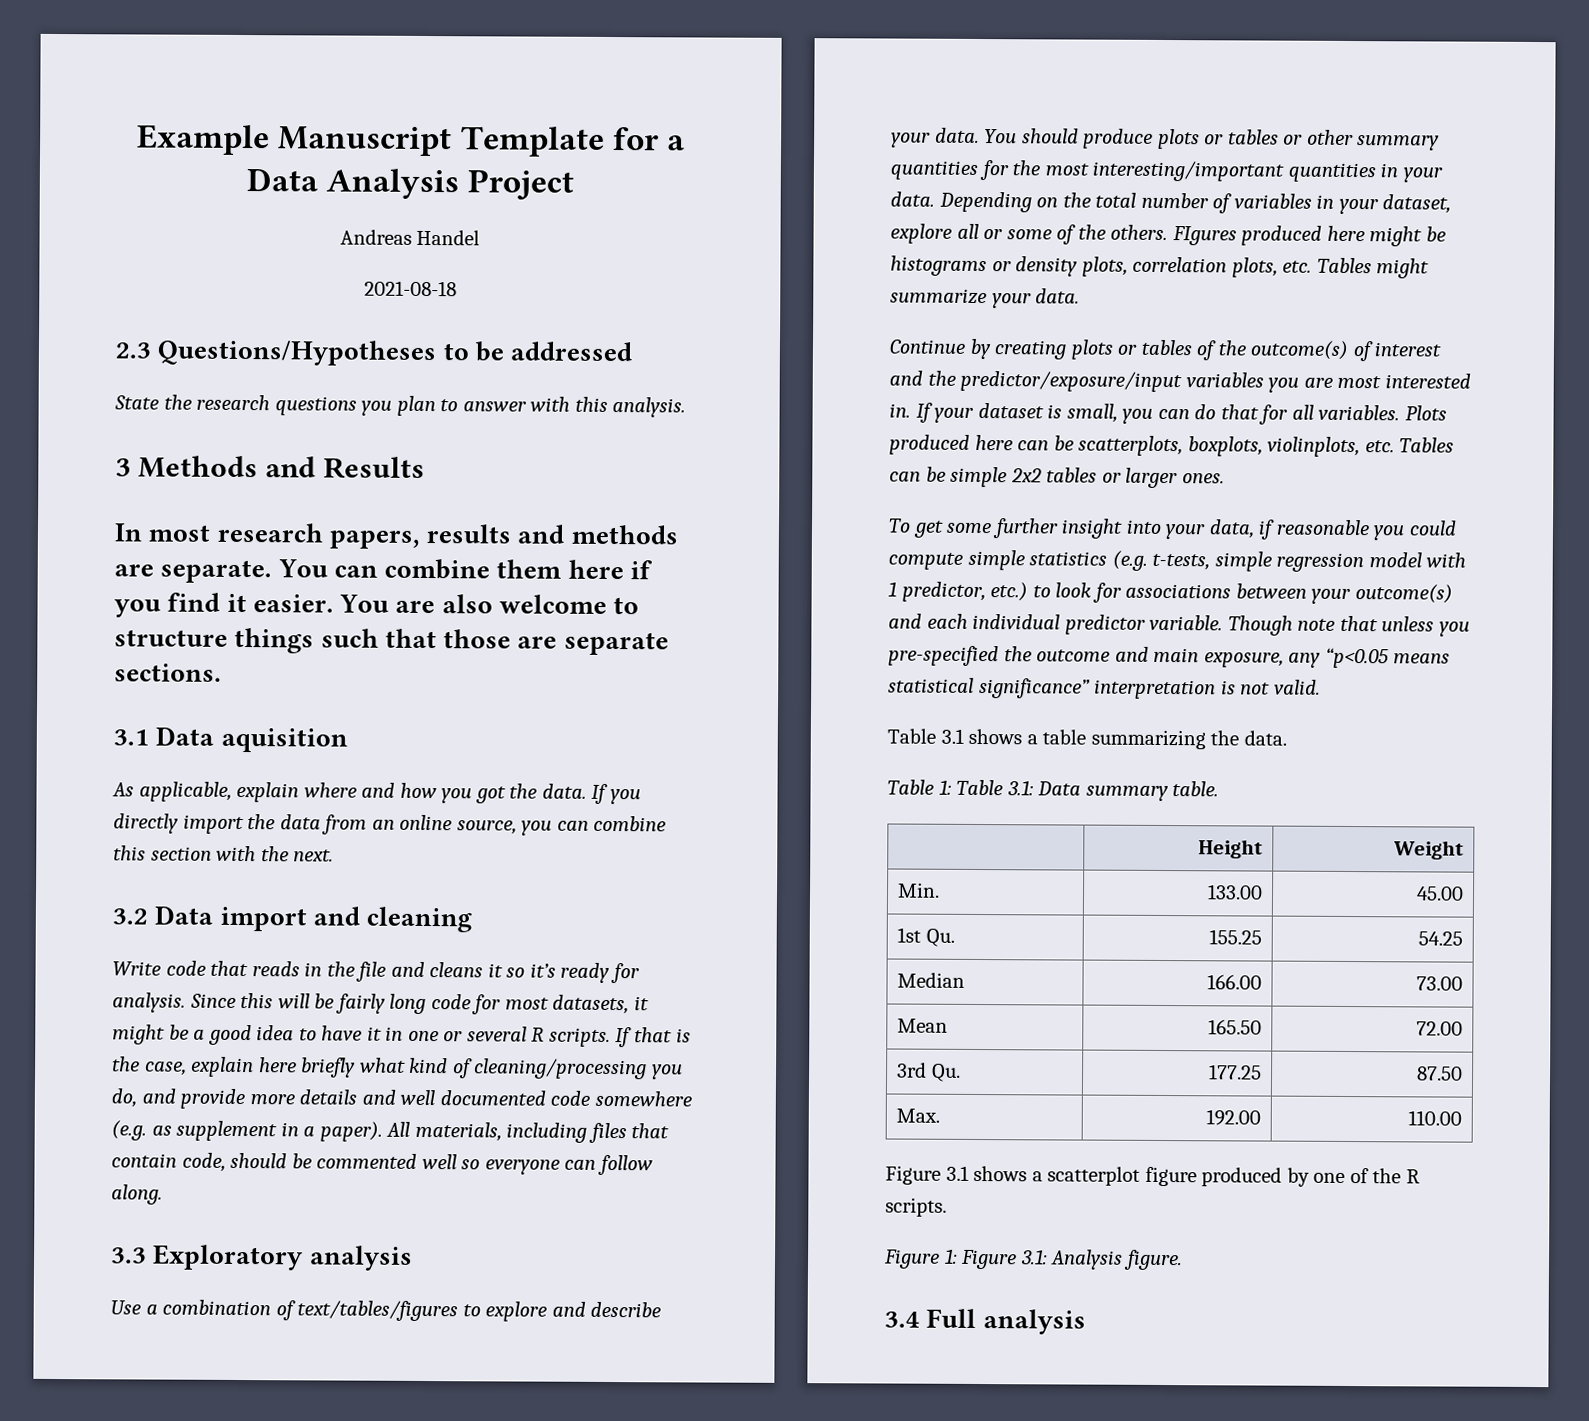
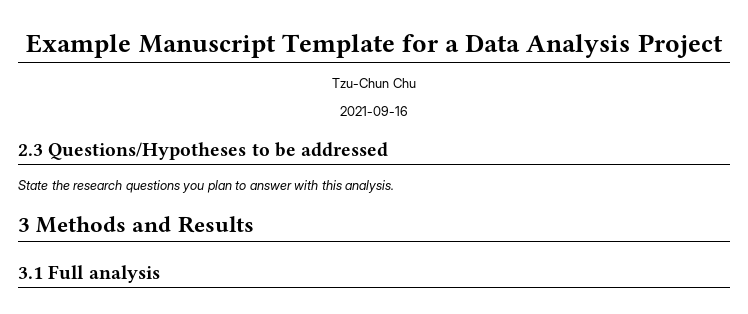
- Andreas Handel
- 2021-08-18
+ Tzu-Chun Chu
+ 2021-09-16
- In most research papers, results and methods are separate. You can combine them here if you find it easier. You are also welcome to structure things such that those are separate sections.
- 3.1 Data aquisition
- As applicable, explain where and how you got the data. If you directly import the data from an online source, you can combine this section with the next.
- 3.2 Data import and cleaning
- Write code that reads in the file and cleans it so it’s ready for analysis. Since this will be fairly long code for most datasets, it might be a good idea to have it in one or several R scripts. If that is the case, explain here briefly what kind of cleaning/processing you do, and provide more details and well documented code somewhere (e.g. as supplement in a paper). All materials, including files that contain code, should be commented well so everyone can follow along.
- 3.3 Exploratory analysis
- Use a combination of text/tables/figures to explore and describe your data. You should produce plots or tables or other summary quantities for the most interesting/important quantities in your data. Depending on the total number of variables in your dataset, explore all or some of the others. FIgures produced here might be histograms or density plots, correlation plots, etc. Tables might summarize your data.
- Continue by creating plots or tables of the outcome(s) of interest and the predictor/exposure/input variables you are most interested in. If your dataset is small, you can do that for all variables. Plots produced here can be scatterplots, boxplots, violinplots, etc. Tables can be simple 2x2 tables or larger ones.
- To get some further insight into your data, if reasonable you could compute simple statistics (e.g. t-tests, simple regression model with 1 predictor, etc.) to look for associations between your outcome(s) and each individual predictor variable. Though note that unless you pre-specified the outcome and main exposure, any “p<0.05 means statistical significance” interpretation is not valid.
- Table 3.1 shows a table summarizing the data.
- Table 1: Table 3.1: Data summary table.
- | Height | Weight
- Min. | 133.00 | 45.00
- 1st Qu. | 155.25 | 54.25
- Median | 166.00 | 73.00
- Mean | 165.50 | 72.00
- 3rd Qu. | 177.25 | 87.50
- Max. | 192.00 | 110.00
- Figure 3.1 shows a scatterplot figure produced by one of the R scripts.
- Figure 1: Figure 3.1: Analysis figure.
- 3.4 Full analysis
+ 3.1 Full analysis

